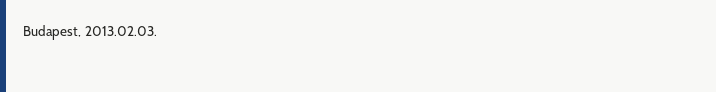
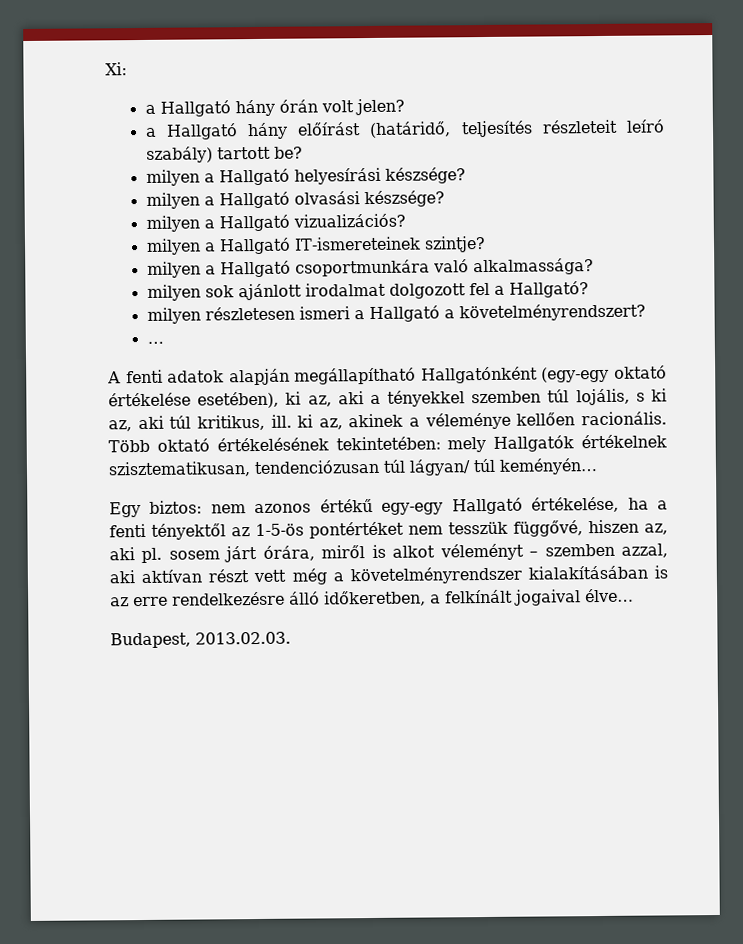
+ Xi:
+ a Hallgató hány órán volt jelen?
+ a Hallgató hány előírást (határidő, teljesítés részleteit leíró szabály) tartott be?
+ milyen a Hallgató helyesírási készsége?
+ milyen a Hallgató olvasási készsége?
+ milyen a Hallgató vizualizációs?
+ milyen a Hallgató IT-ismereteinek szintje?
+ milyen a Hallgató csoportmunkára való alkalmassága?
+ milyen sok ajánlott irodalmat dolgozott fel a Hallgató?
+ milyen részletesen ismeri a Hallgató a követelményrendszert?
+ …
+ A fenti adatok alapján megállapítható Hallgatónként (egy-egy oktató értékelése esetében), ki az, aki a tényekkel szemben túl lojális, s ki az, aki túl kritikus, ill. ki az, akinek a véleménye kellően racionális. Több oktató értékelésének tekintetében: mely Hallgatók értékelnek szisztematikusan, tendenciózusan túl lágyan/ túl keményén…
+ Egy biztos: nem azonos értékű egy-egy Hallgató értékelése, ha a fenti tényektől az 1-5-ös pontértéket nem tesszük függővé, hiszen az, aki pl. sosem járt órára, miről is alkot véleményt – szemben azzal, aki aktívan részt vett még a követelményrendszer kialakításában is az erre rendelkezésre álló időkeretben, a felkínált jogaival élve…

